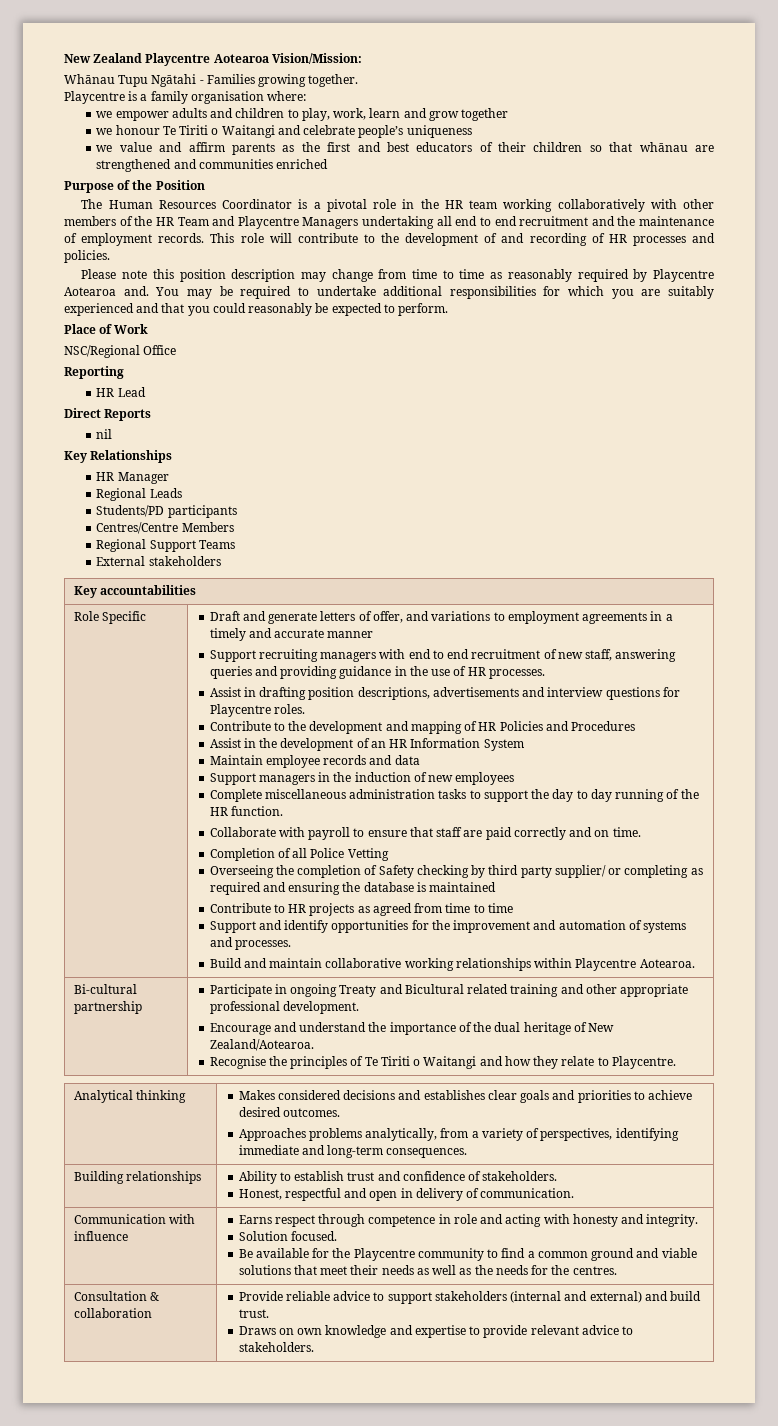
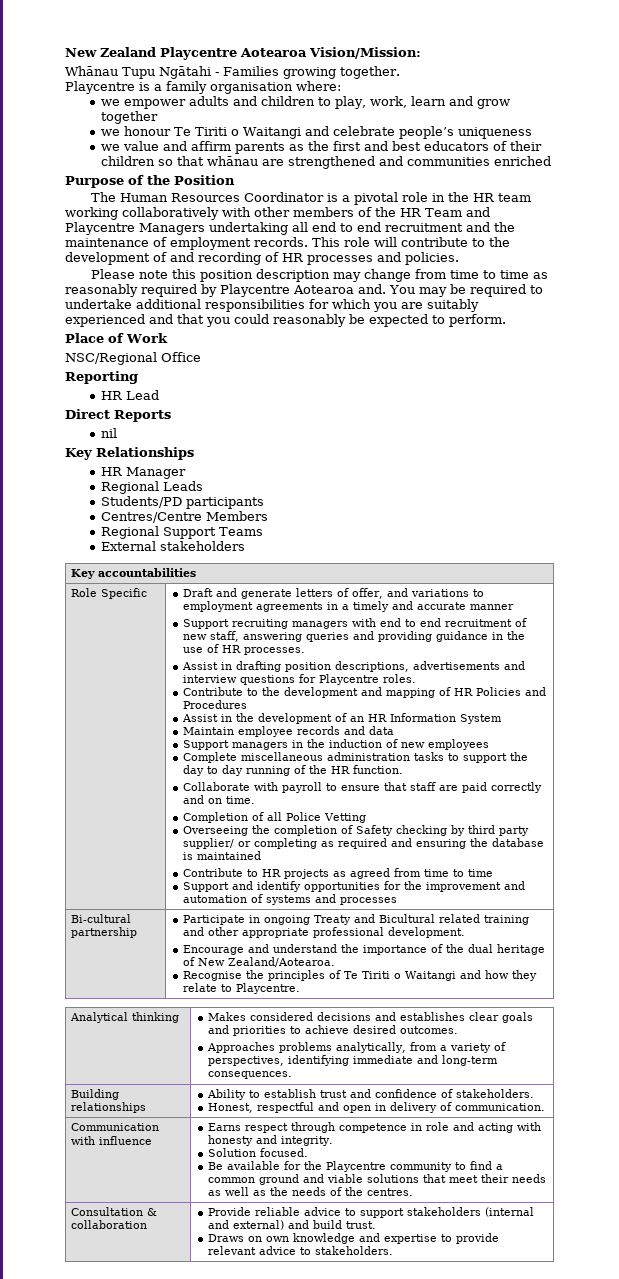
- Support and identify opportunities for the improvement and automation of systems and processes.
- Build and maintain collaborative working relationships within Playcentre Aotearoa.
+ Support and identify opportunities for the improvement and automation of systems and processes
- Be available for the Playcentre community to find a common ground and viable solutions that meet their needs as well as the needs for the centres.
+ Be available for the Playcentre community to find a common ground and viable solutions that meet their needs as well as the needs of the centres.

